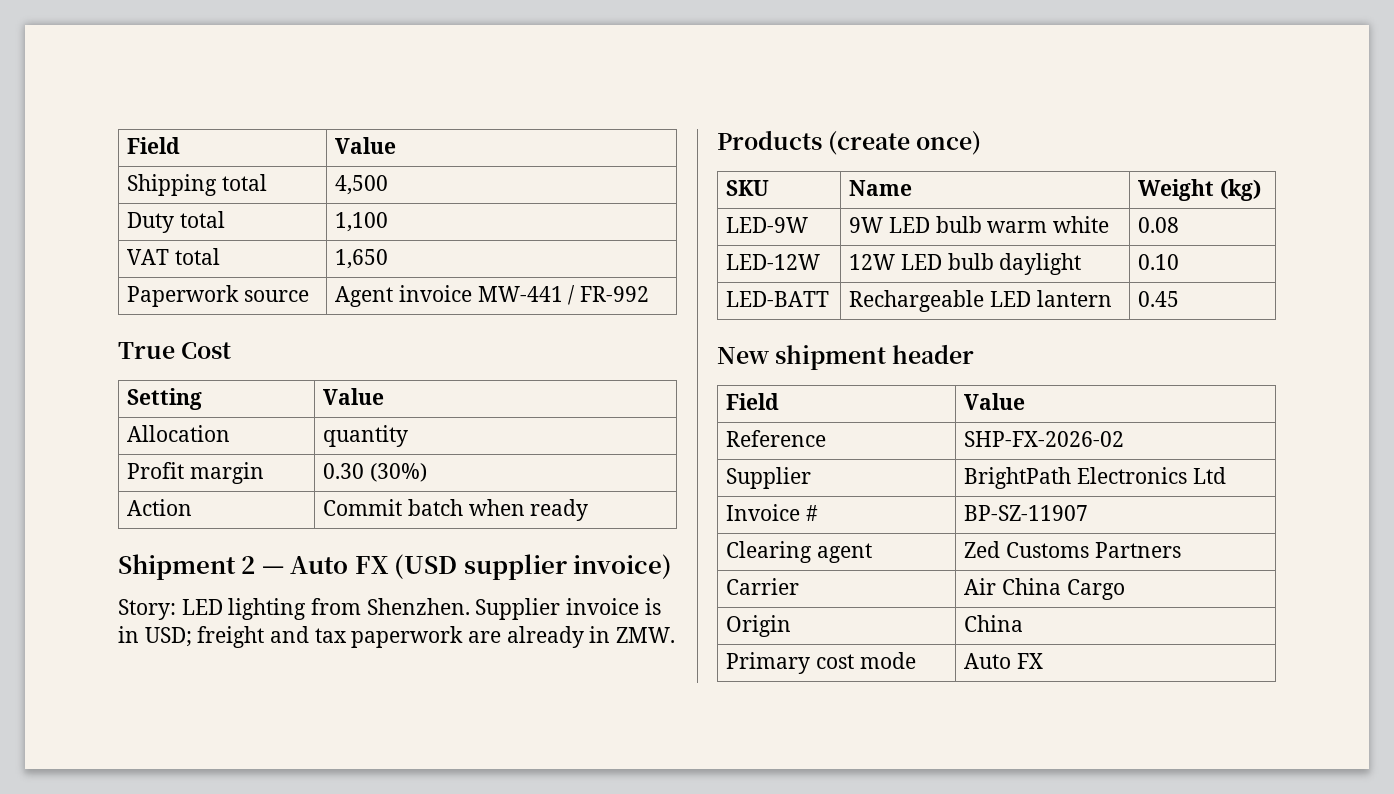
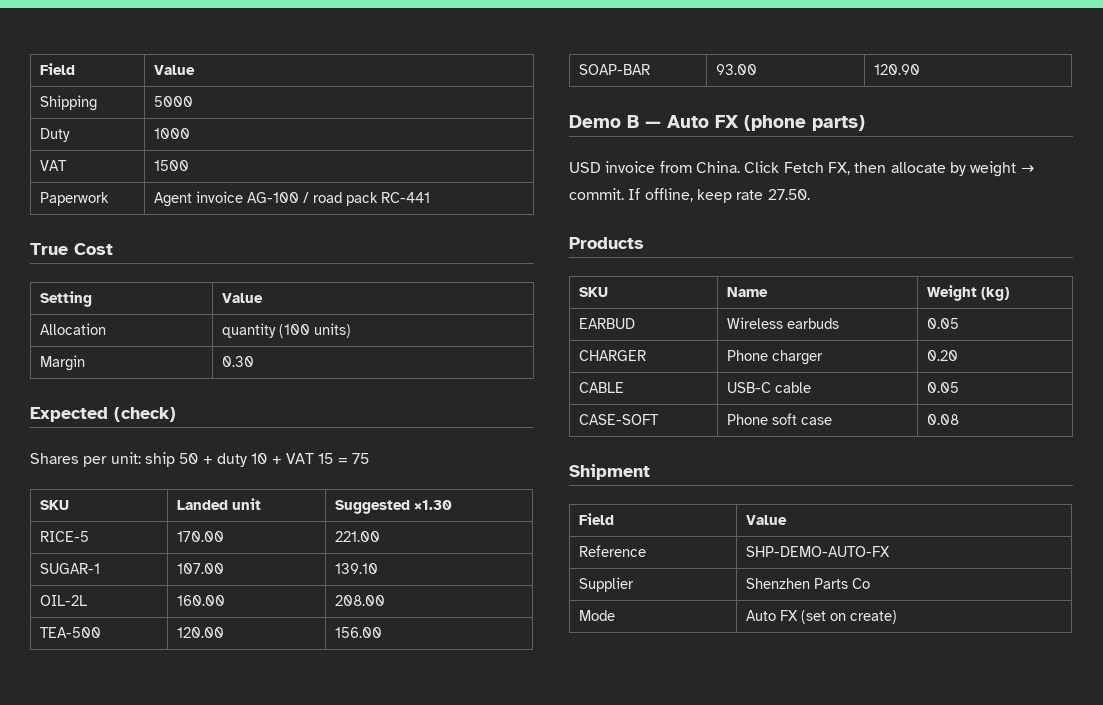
- Shipping total | 4,500
+ Shipping | 5000
- Duty total | 1,100
- VAT total | 1,650
+ Duty | 1000
+ VAT | 1500
- Paperwork source | Agent invoice MW-441 / FR-992
+ Paperwork | Agent invoice AG-100 / road pack RC-441
- Allocation | quantity
- Profit margin | 0.30 (30%)
- Action | Commit batch when ready
- Shipment 2 — Auto FX (USD supplier invoice)
- Story: LED lighting from Shenzhen. Supplier invoice is in USD; freight and tax paperwork are already in ZMW.
+ Allocation | quantity (100 units)
+ Margin | 0.30
+ Expected (check)
+ Shares per unit: ship 50 + duty 10 + VAT 15 = 75
+ SKU | Landed unit | Suggested ×1.30
+ RICE-5 | 170.00 | 221.00
+ SUGAR-1 | 107.00 | 139.10
+ OIL-2L | 160.00 | 208.00
+ TEA-500 | 120.00 | 156.00
+ SOAP-BAR | 93.00 | 120.90
+ Demo B — Auto FX (phone parts)
+ USD invoice from China. Click Fetch FX, then allocate by weight → commit. If offline, keep rate 27.50.
- Products (create once)
+ Products
- LED-9W | 9W LED bulb warm white | 0.08
- LED-12W | 12W LED bulb daylight | 0.10
- LED-BATT | Rechargeable LED lantern | 0.45
- New shipment header
+ EARBUD | Wireless earbuds | 0.05
+ CHARGER | Phone charger | 0.20
+ CABLE | USB-C cable | 0.05
+ CASE-SOFT | Phone soft case | 0.08
+ Shipment
- Reference | SHP-FX-2026-02
+ Reference | SHP-DEMO-AUTO-FX
- Supplier | BrightPath Electronics Ltd
- Invoice # | BP-SZ-11907
- Clearing agent | Zed Customs Partners
- Carrier | Air China Cargo
- Origin | China
- Primary cost mode | Auto FX
+ Supplier | Shenzhen Parts Co
+ Mode | Auto FX (set on create)

